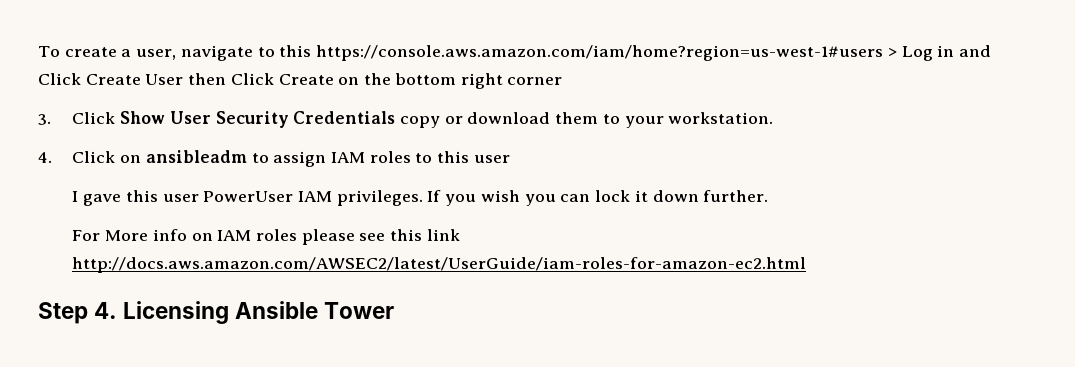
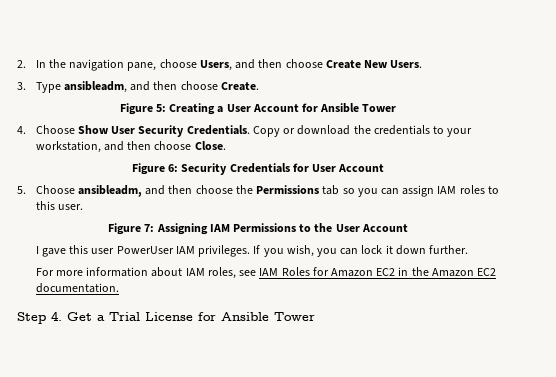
- To create a user, navigate to this https://console.aws.amazon.com/iam/home?region=us-west-1#users > Log in and Click Create User then Click Create on the bottom right corner
- 3. Click Show User Security Credentials copy or download them to your workstation.
- 4. Click on ansibleadm to assign IAM roles to this user
+ 2. In the navigation pane, choose Users, and then choose Create New Users.
+ 3. Type ansibleadm, and then choose Create.
+ Figure 5: Creating a User Account for Ansible Tower
+ 4. Choose Show User Security Credentials. Copy or download the credentials to your workstation, and then choose Close.
+ Figure 6: Security Credentials for User Account
+ 5. Choose ansibleadm, and then choose the Permissions tab so you can assign IAM roles to this user.
+ Figure 7: Assigning IAM Permissions to the User Account
- If you wish you can lock it down further.
+ If you wish, you can lock it down further.
- For More info on IAM roles please see this link http://docs.aws.amazon.com/AWSEC2/latest/UserGuide/iam-roles-for-amazon-ec2.html
- Step 4. Licensing Ansible Tower
+ For more information about IAM roles, see IAM Roles for Amazon EC2 in the Amazon EC2 documentation.
+ Step 4. Get a Trial License for Ansible Tower

